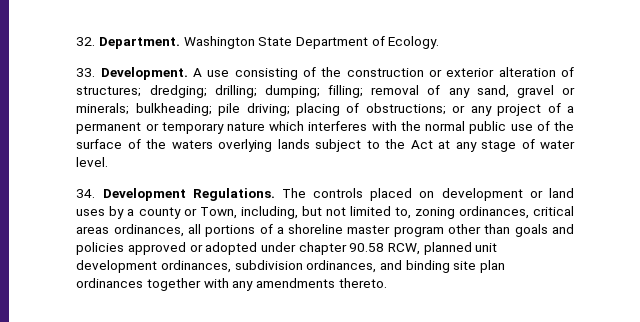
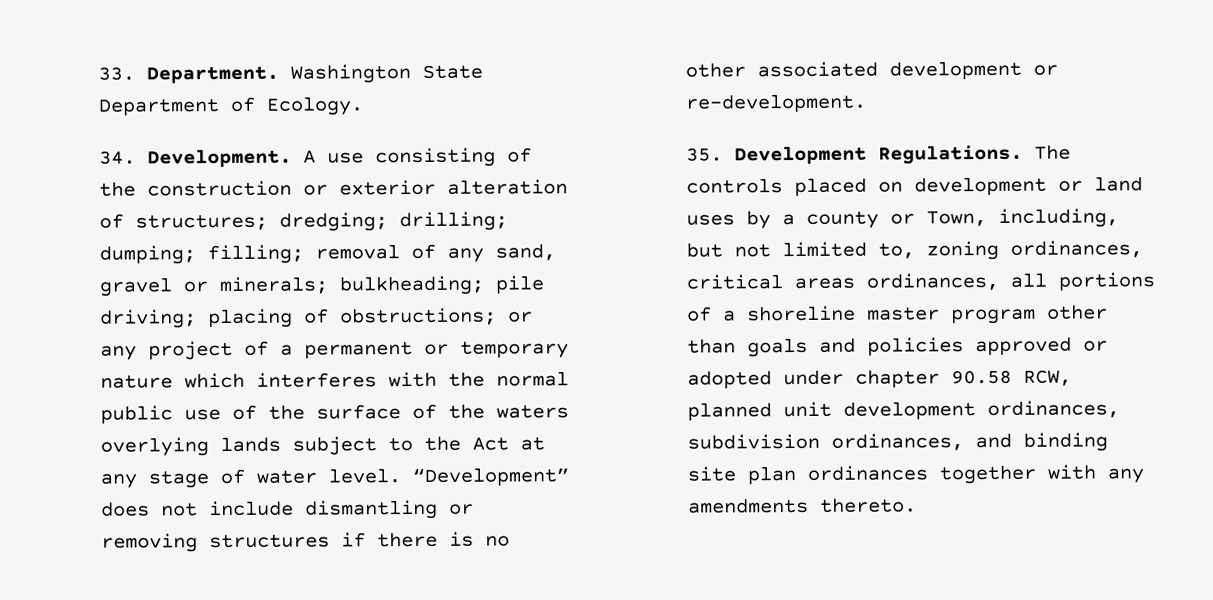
- 32. Department.
+ 33. Department.
- 33. Development.
+ 34. Development.
- or any project of a permanent or temporary nature which interferes with the normal public use of the surface of the waters overlying lands subject to the Act at any stage of water level.
- 34. Development Regulations.
+ or any project of a permanent or temporary nature which interferes with the normal public use of the surface of the waters overlying lands subject to the Act at any stage of water level. “Development” does not include dismantling or removing structures if there is no other associated development or re-development.
+ 35. Development Regulations.

